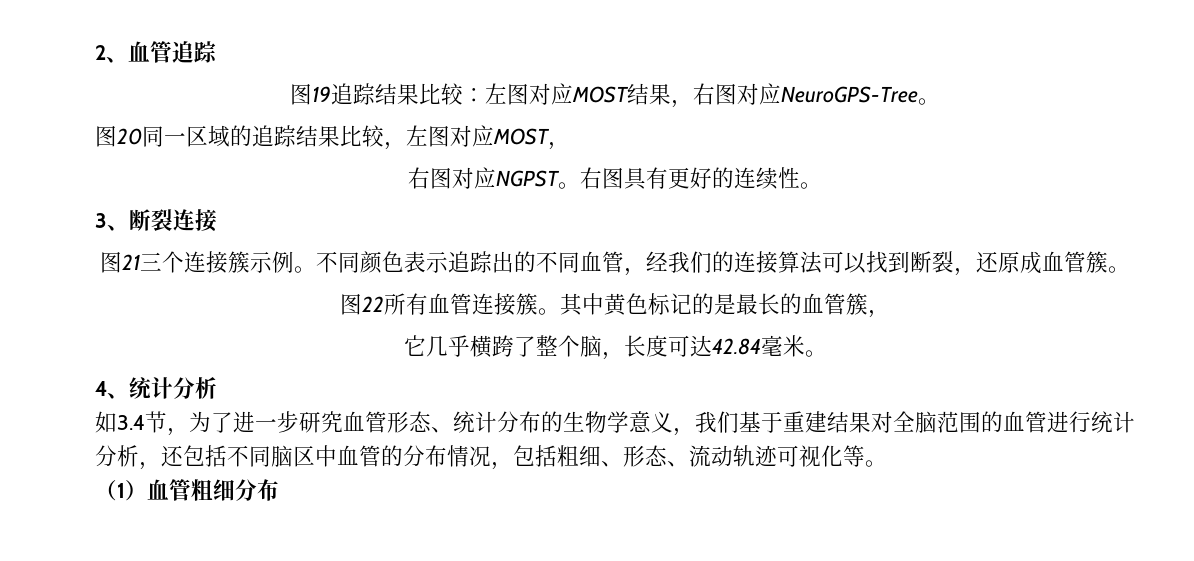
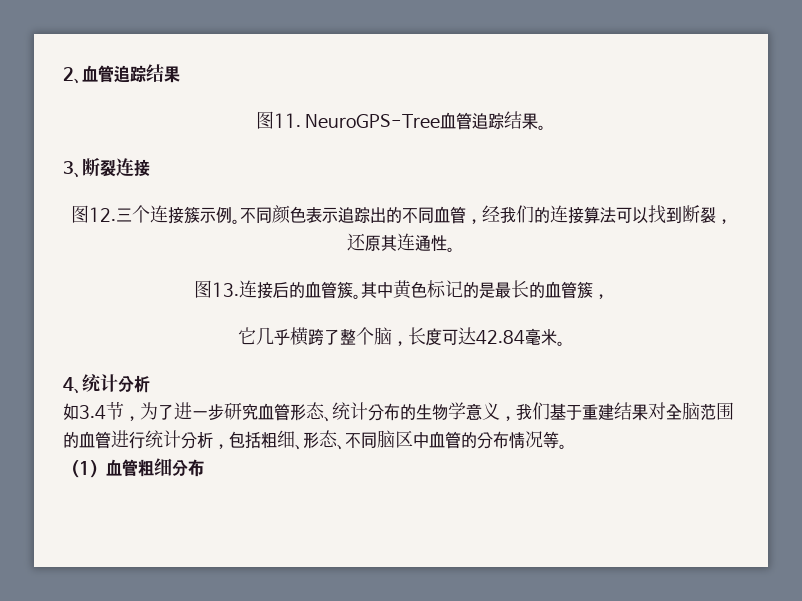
- 2、血管追踪
- 图19追踪结果比较：左图对应MOST结果，右图对应NeuroGPS-Tree。
- 图20同一区域的追踪结果比较，左图对应MOST，
- 右图对应NGPST。右图具有更好的连续性。
+ 2、血管追踪结果
+ 图11. NeuroGPS-Tree血管追踪结果。
- 图21三个连接簇示例。
+ 图12.三个连接簇示例。
- 不同颜色表示追踪出的不同血管，经我们的连接算法可以找到断裂，还原成血管簇。
- 图22所有血管连接簇。
+ 不同颜色表示追踪出的不同血管，经我们的连接算法可以找到断裂，还原其连通性。
+ 图13.连接后的血管簇。
- 如3.4节，为了进一步研究血管形态、统计分布的生物学意义，我们基于重建结果对全脑范围的血管进行统计分析，还包括不同脑区中血管的分布情况，包括粗细、形态、流动轨迹可视化等。
+ 如3.4节，为了进一步研究血管形态、统计分布的生物学意义，我们基于重建结果对全脑范围的血管进行统计分析，包括粗细、形态、不同脑区中血管的分布情况等。

